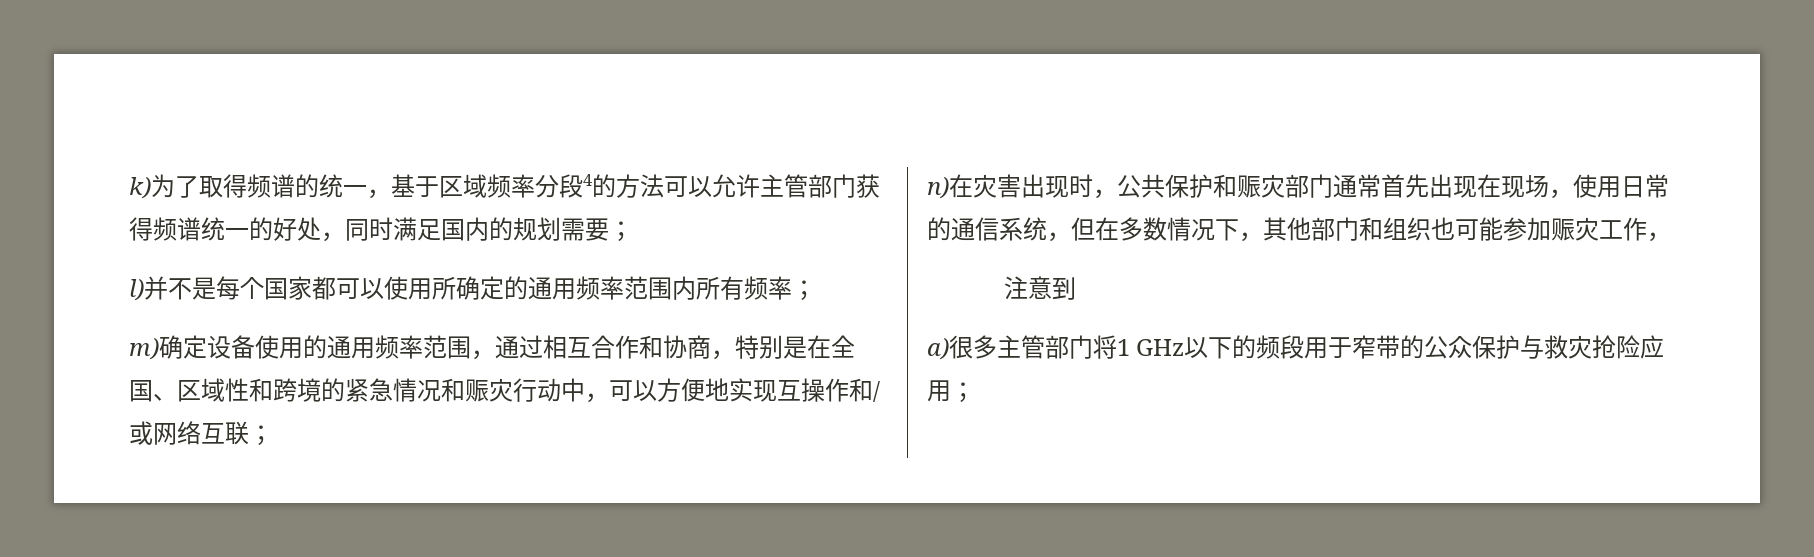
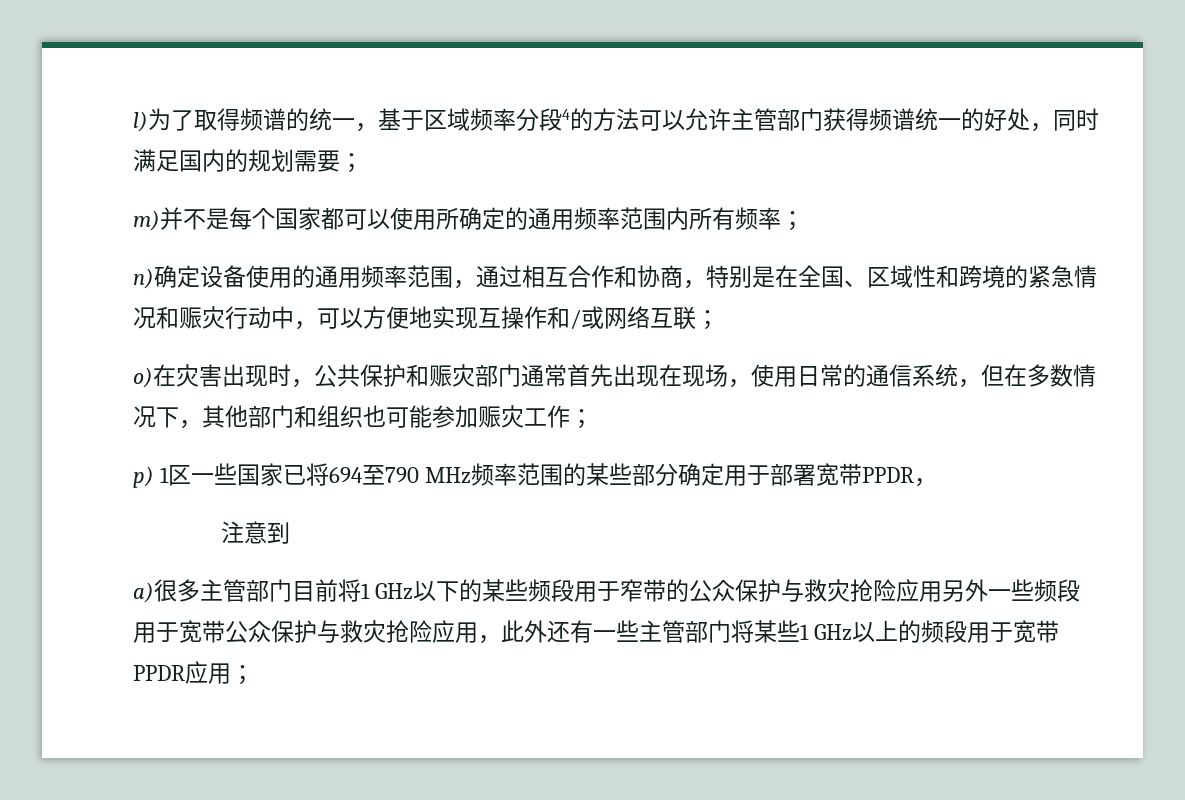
- k)为了取得频谱的统一，基于区域频率分段4的方法可以允许主管部门获得频谱统一的好处，同时满足国内的规划需要；
+ l)为了取得频谱的统一，基于区域频率分段4的方法可以允许主管部门获得频谱统一的好处，同时满足国内的规划需要；
- l)并不是每个国家都可以使用所确定的通用频率范围内所有频率；
+ m)并不是每个国家都可以使用所确定的通用频率范围内所有频率；
- m)确定设备使用的通用频率范围，通过相互合作和协商，特别是在全国、区域性和跨境的紧急情况和赈灾行动中，可以方便地实现互操作和/或网络互联；
+ n)确定设备使用的通用频率范围，通过相互合作和协商，特别是在全国、区域性和跨境的紧急情况和赈灾行动中，可以方便地实现互操作和/或网络互联；
- n)在灾害出现时，公共保护和赈灾部门通常首先出现在现场，使用日常的通信系统，但在多数情况下，其他部门和组织也可能参加赈灾工作，
+ o)在灾害出现时，公共保护和赈灾部门通常首先出现在现场，使用日常的通信系统，但在多数情况下，其他部门和组织也可能参加赈灾工作；
+ p) 1区一些国家已将694至790 MHz频率范围的某些部分确定用于部署宽带PPDR，
- a)很多主管部门将1 GHz以下的频段用于窄带的公众保护与救灾抢险应用；
+ a)很多主管部门目前将1 GHz以下的某些频段用于窄带的公众保护与救灾抢险应用另外一些频段用于宽带公众保护与救灾抢险应用，此外还有一些主管部门将某些1 GHz以上的频段用于宽带PPDR应用；

